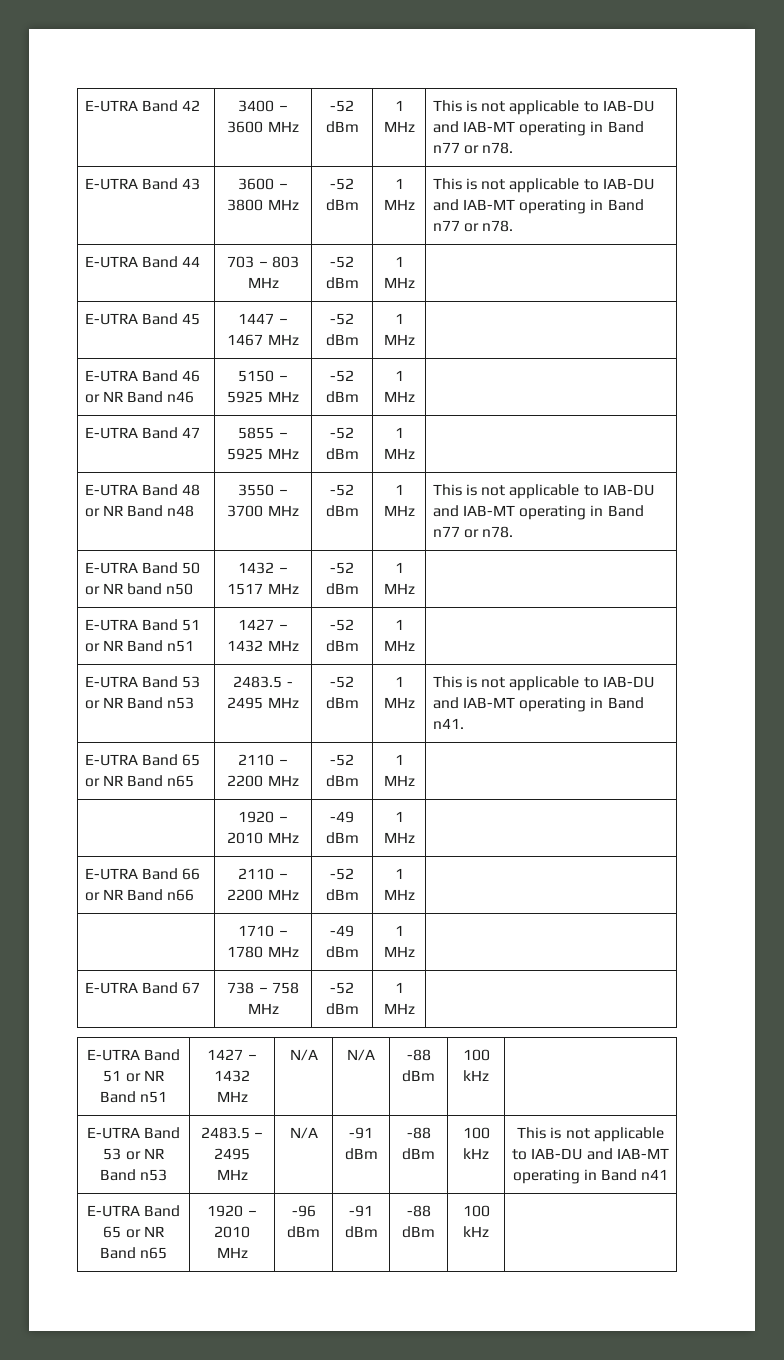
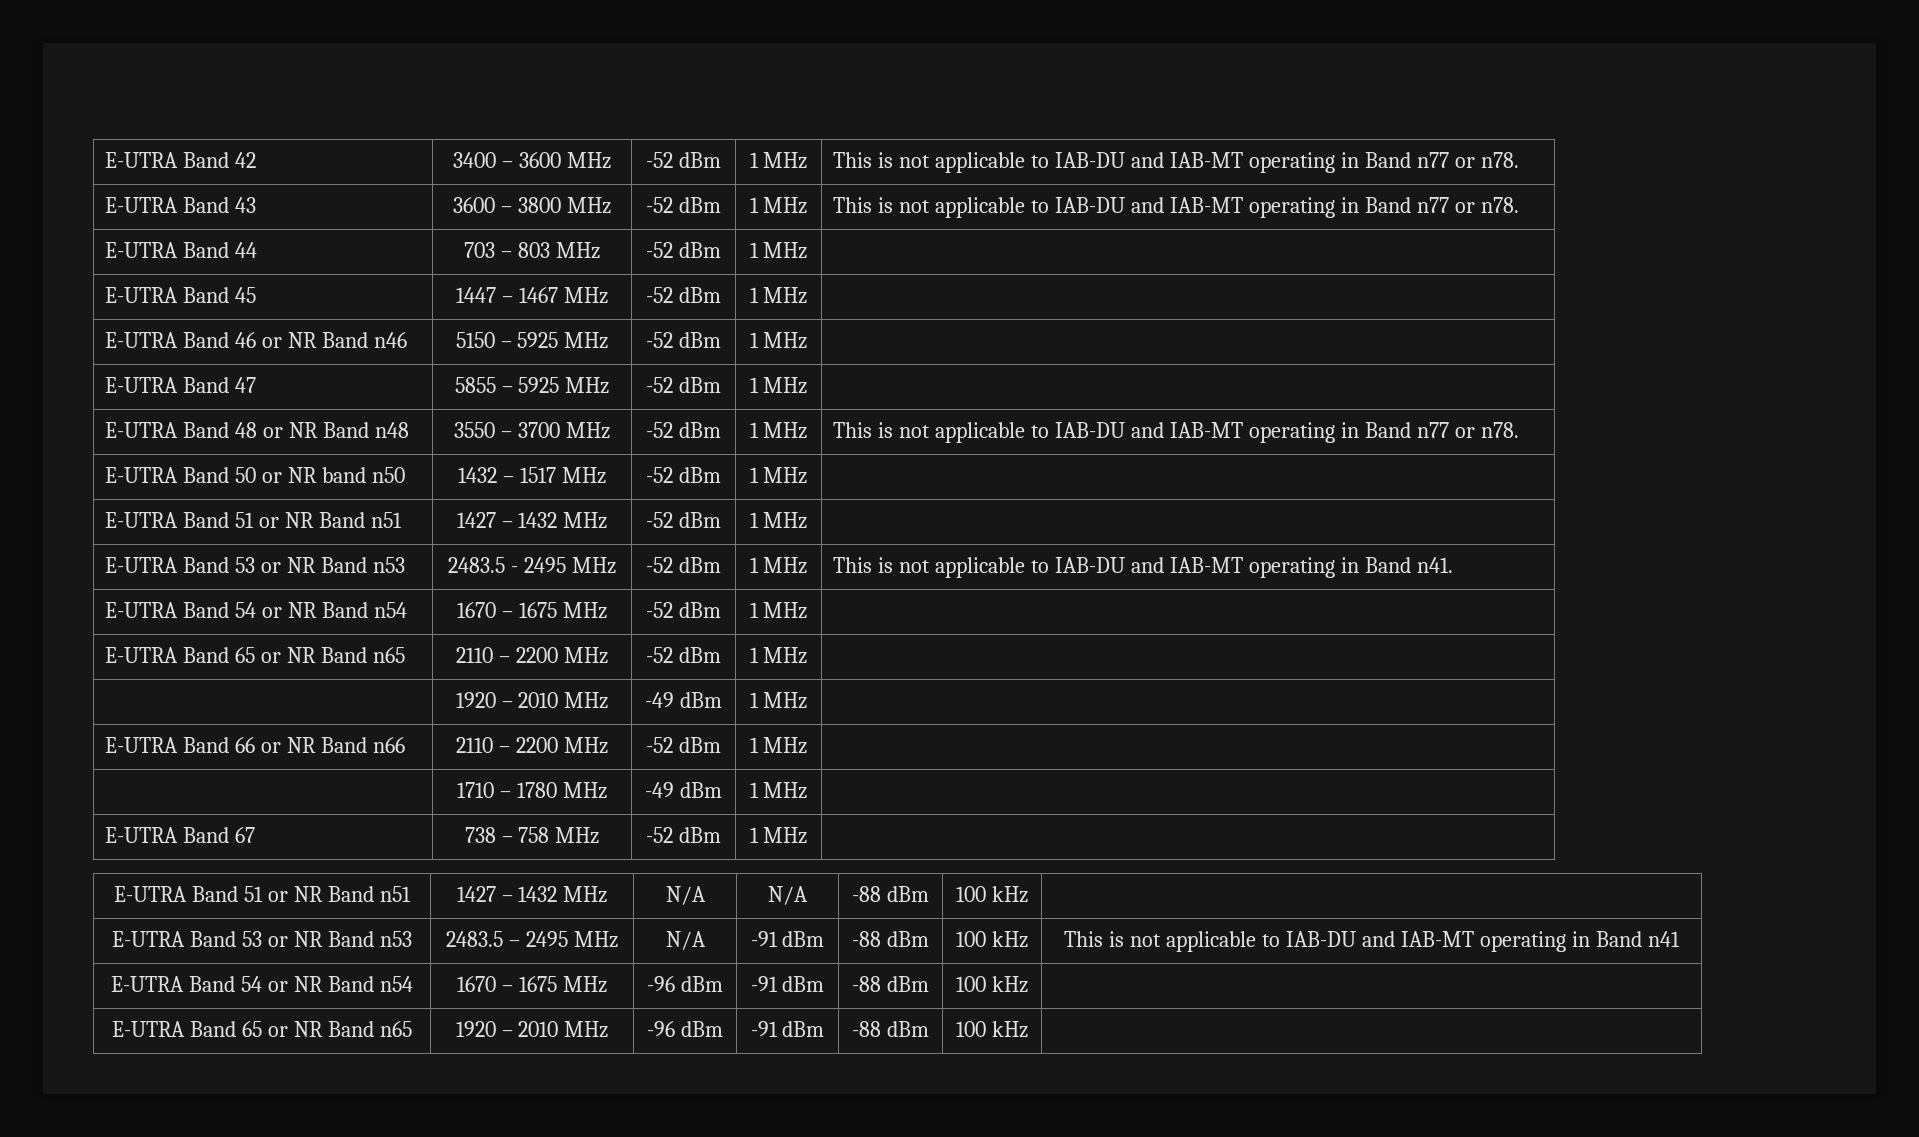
+ E-UTRA Band 54 or NR Band n54 | 1670 – 1675 MHz | -52 dBm | 1 MHz |
+ E-UTRA Band 54 or NR Band n54 | 1670 – 1675 MHz | -96 dBm | -91 dBm | -88 dBm | 100 kHz |

